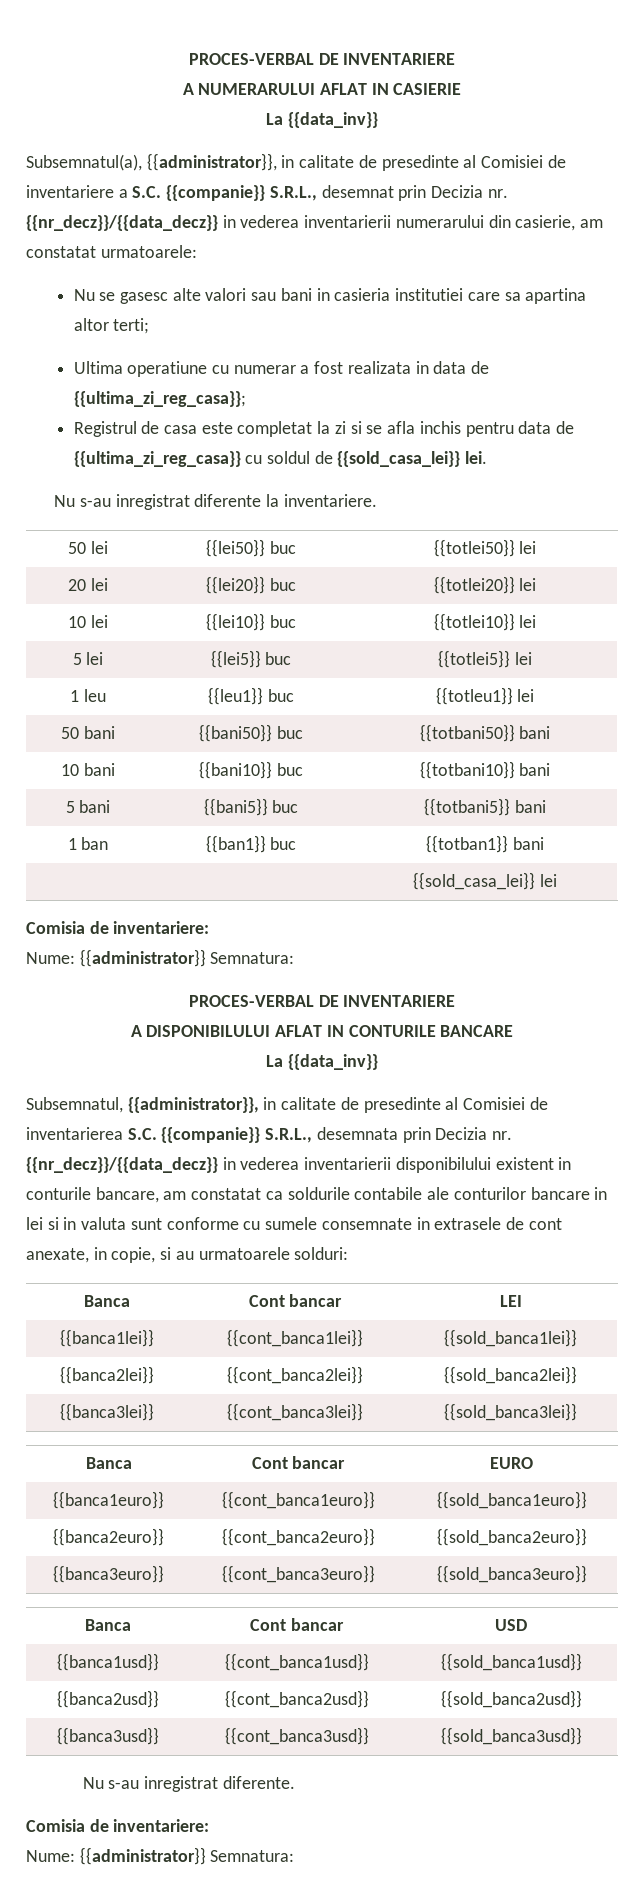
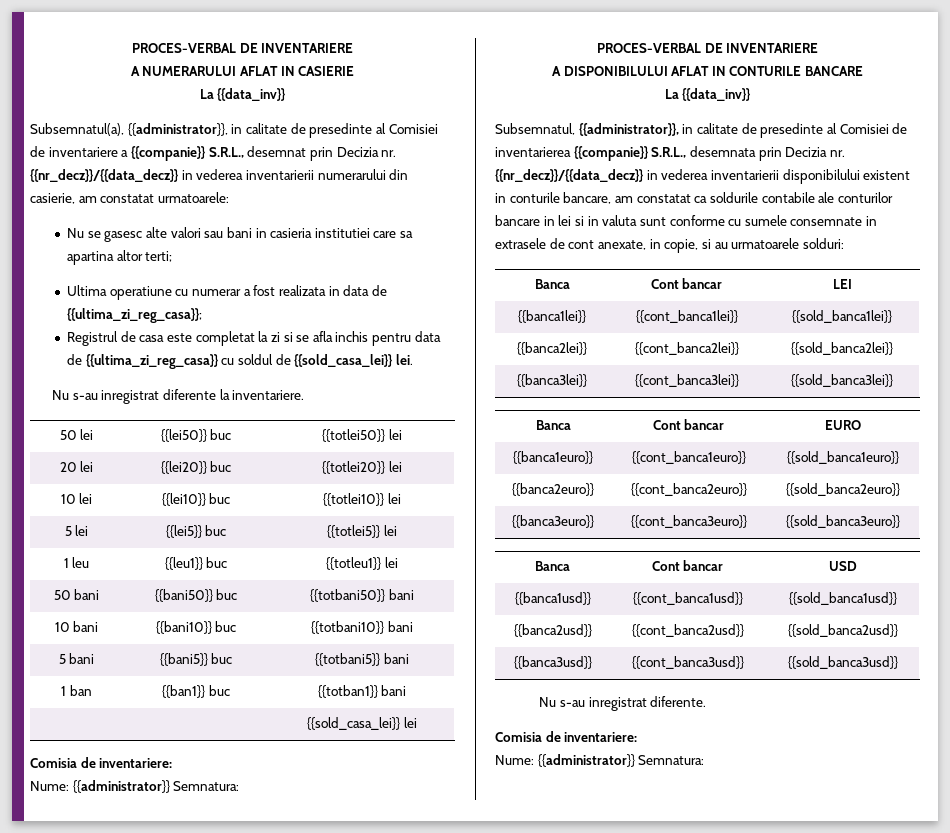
- Subsemnatul(a), {{administrator}}, in calitate de presedinte al Comisiei de inventariere a S.C. {{companie}} S.R.L., desemnat prin Decizia nr. {{nr_decz}}/{{data_decz}} in vederea inventarierii numerarului din casierie, am constatat urmatoarele:
+ Subsemnatul(a), {{administrator}}, in calitate de presedinte al Comisiei de inventariere a {{companie}} S.R.L., desemnat prin Decizia nr. {{nr_decz}}/{{data_decz}} in vederea inventarierii numerarului din casierie, am constatat urmatoarele:
- Subsemnatul, {{administrator}}, in calitate de presedinte al Comisiei de inventarierea S.C. {{companie}} S.R.L., desemnata prin Decizia nr. {{nr_decz}}/{{data_decz}} in vederea inventarierii disponibilului existent in conturile bancare, am constatat ca soldurile contabile ale conturilor bancare in lei si in valuta sunt conforme cu sumele consemnate in extrasele de cont anexate, in copie, si au urmatoarele solduri:
+ Subsemnatul, {{administrator}}, in calitate de presedinte al Comisiei de inventarierea {{companie}} S.R.L., desemnata prin Decizia nr. {{nr_decz}}/{{data_decz}} in vederea inventarierii disponibilului existent in conturile bancare, am constatat ca soldurile contabile ale conturilor bancare in lei si in valuta sunt conforme cu sumele consemnate in extrasele de cont anexate, in copie, si au urmatoarele solduri:

